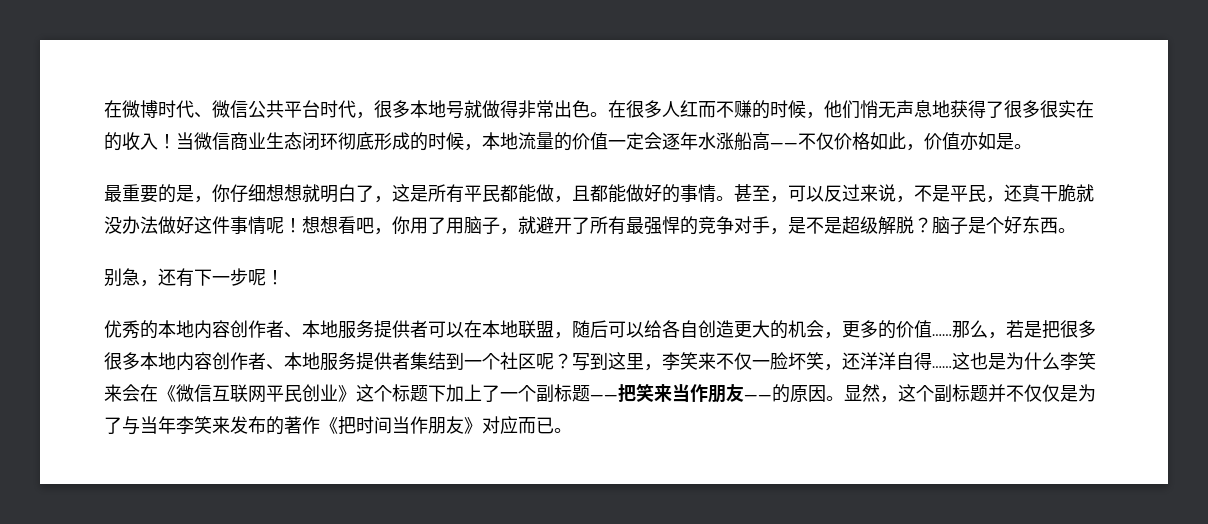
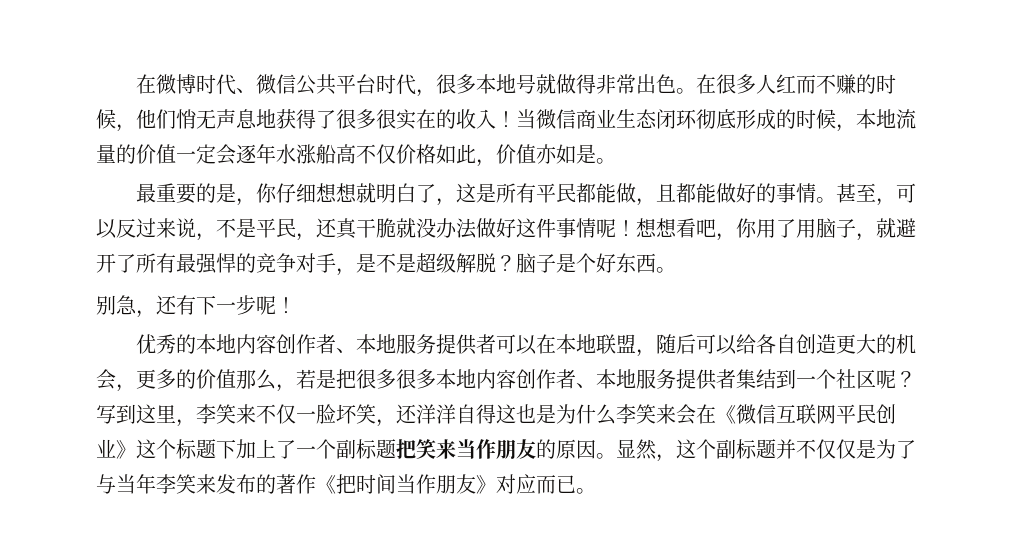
- 当微信商业生态闭环彻底形成的时候，本地流量的价值一定会逐年水涨船高——不仅价格如此，价值亦如是。
+ 当微信商业生态闭环彻底形成的时候，本地流量的价值一定会逐年水涨船高不仅价格如此，价值亦如是。
- 优秀的本地内容创作者、本地服务提供者可以在本地联盟，随后可以给各自创造更大的机会，更多的价值……那么，若是把很多很多本地内容创作者、本地服务提供者集结到一个社区呢？
+ 优秀的本地内容创作者、本地服务提供者可以在本地联盟，随后可以给各自创造更大的机会，更多的价值那么，若是把很多很多本地内容创作者、本地服务提供者集结到一个社区呢？
- 写到这里，李笑来不仅一脸坏笑，还洋洋自得……这也是为什么李笑来会在《微信互联网平民创业》这个标题下加上了一个副标题——把笑来当作朋友——的原因。
+ 写到这里，李笑来不仅一脸坏笑，还洋洋自得这也是为什么李笑来会在《微信互联网平民创业》这个标题下加上了一个副标题把笑来当作朋友的原因。

